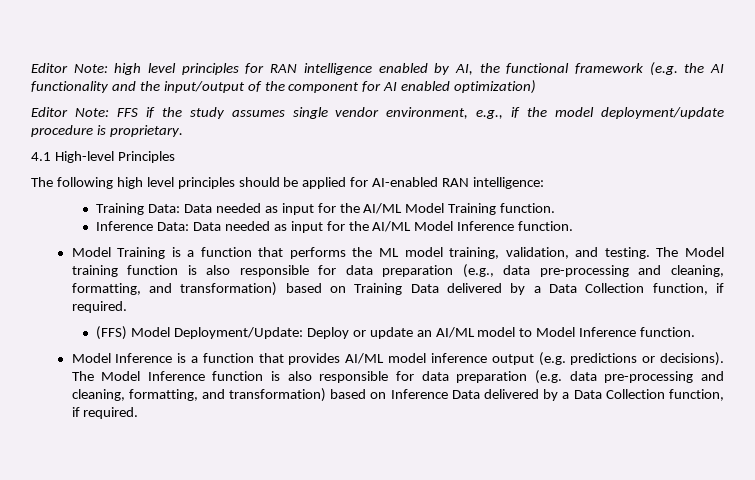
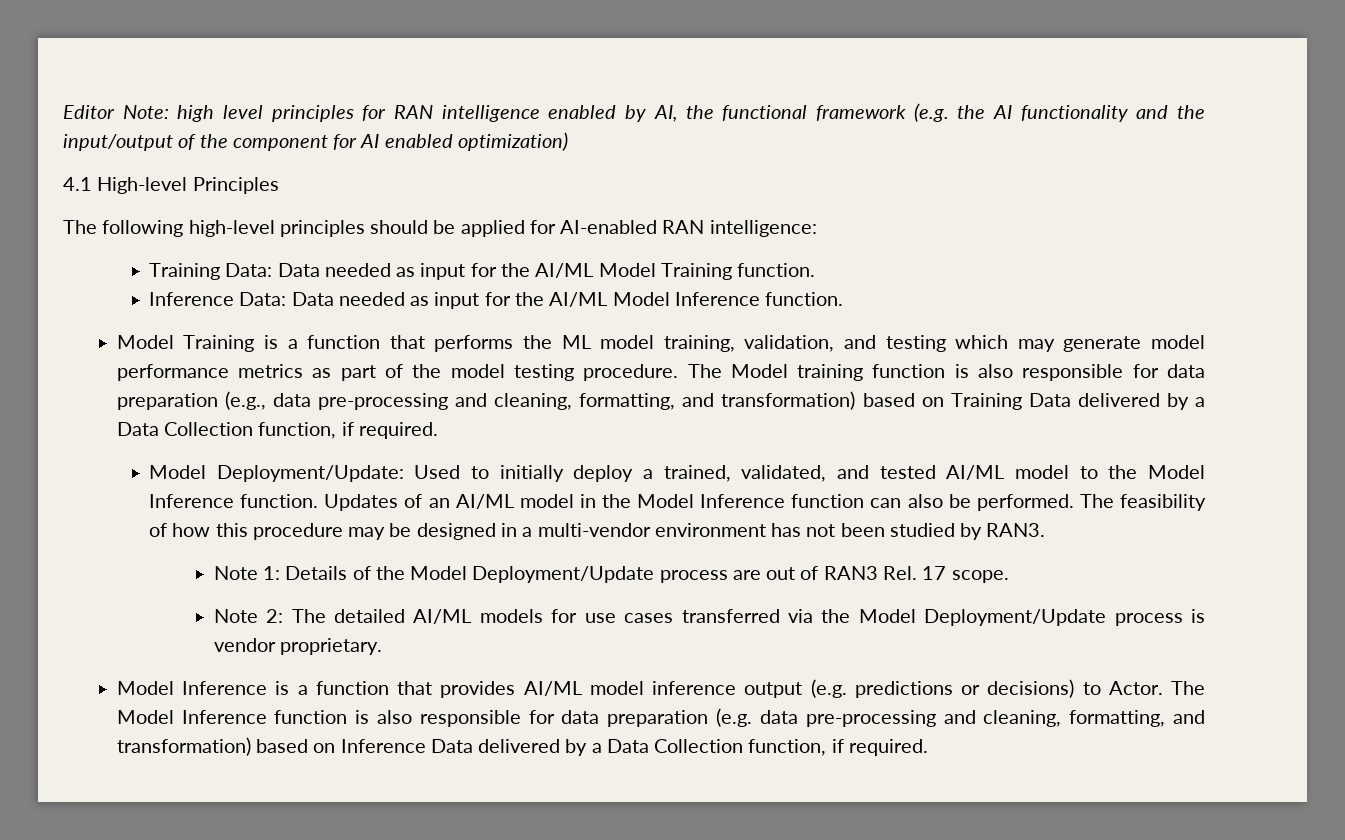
- Editor Note: FFS if the study assumes single vendor environment, e.g., if the model deployment/update procedure is proprietary.
- The following high level principles should be applied for AI-enabled RAN intelligence:
+ The following high-level principles should be applied for AI-enabled RAN intelligence:
- Model Training is a function that performs the ML model training, validation, and testing.
+ Model Training is a function that performs the ML model training, validation, and testing which may generate model performance metrics as part of the model testing procedure.
- (FFS) Model Deployment/Update: Deploy or update an AI/ML model to Model Inference function.
+ Model Deployment/Update: Used to initially deploy a trained, validated, and tested AI/ML model to the Model Inference function. Updates of an AI/ML model in the Model Inference function can also be performed. The feasibility of how this procedure may be designed in a multi-vendor environment has not been studied by RAN3.
+ Note 1: Details of the Model Deployment/Update process are out of RAN3 Rel. 17 scope.
+ Note 2: The detailed AI/ML models for use cases transferred via the Model Deployment/Update process is vendor proprietary.
- Model Inference is a function that provides AI/ML model inference output (e.g. predictions or decisions).
+ Model Inference is a function that provides AI/ML model inference output (e.g. predictions or decisions) to Actor.

